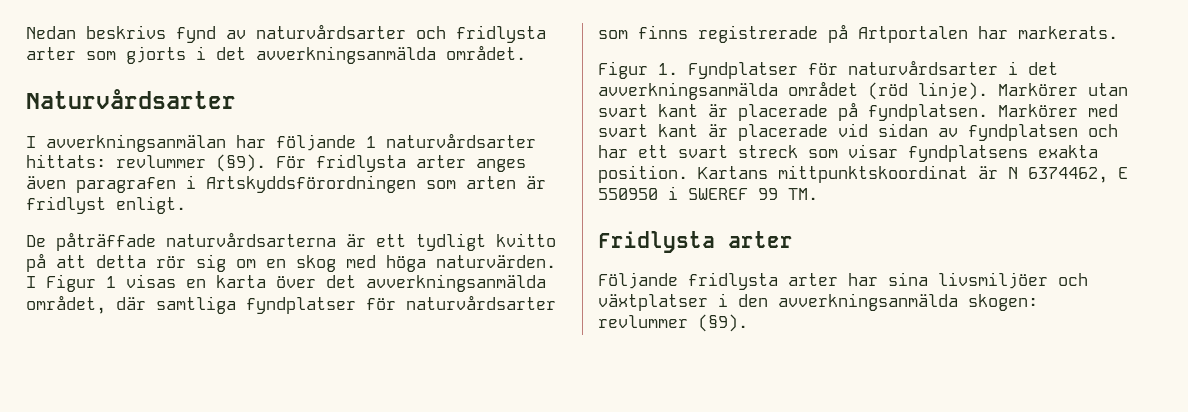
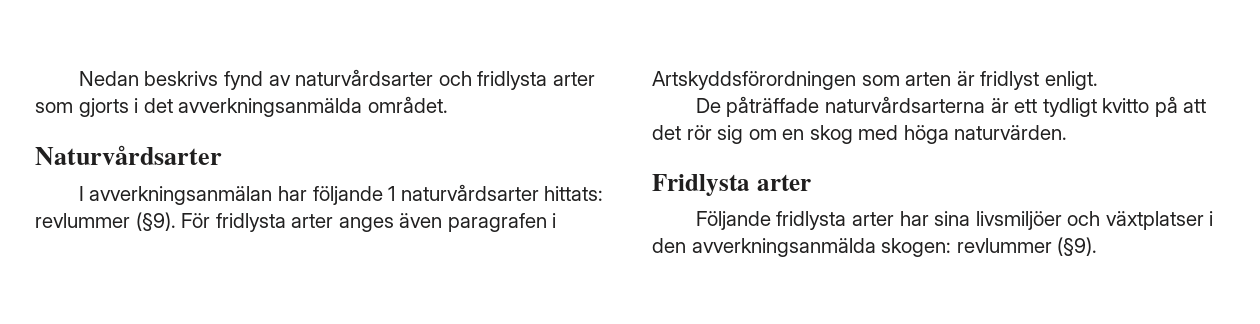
- De påträffade naturvårdsarterna är ett tydligt kvitto på att detta rör sig om en skog med höga naturvärden. I Figur 1 visas en karta över det avverkningsanmälda området, där samtliga fyndplatser för naturvårdsarter som finns registrerade på Artportalen har markerats.
- Figur 1. Fyndplatser för naturvårdsarter i det avverkningsanmälda området (röd linje). Markörer utan svart kant är placerade på fyndplatsen. Markörer med svart kant är placerade vid sidan av fyndplatsen och har ett svart streck som visar fyndplatsens exakta position. Kartans mittpunktskoordinat är N 6374462, E 550950 i SWEREF 99 TM.
+ De påträffade naturvårdsarterna är ett tydligt kvitto på att det rör sig om en skog med höga naturvärden.

